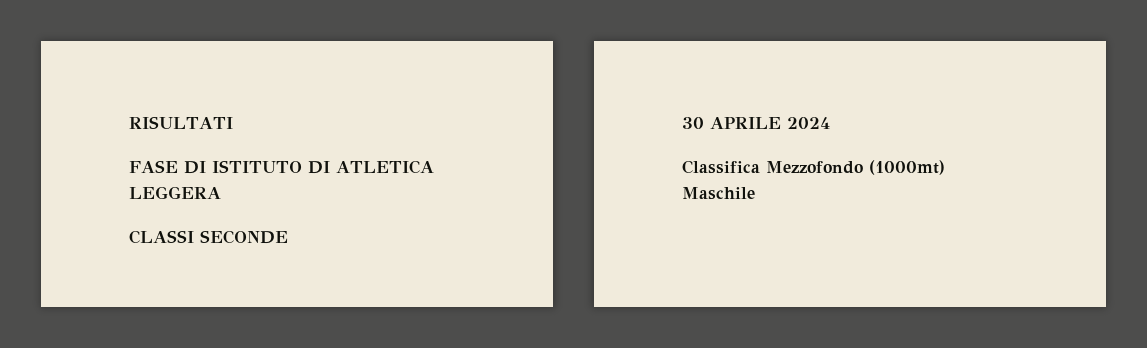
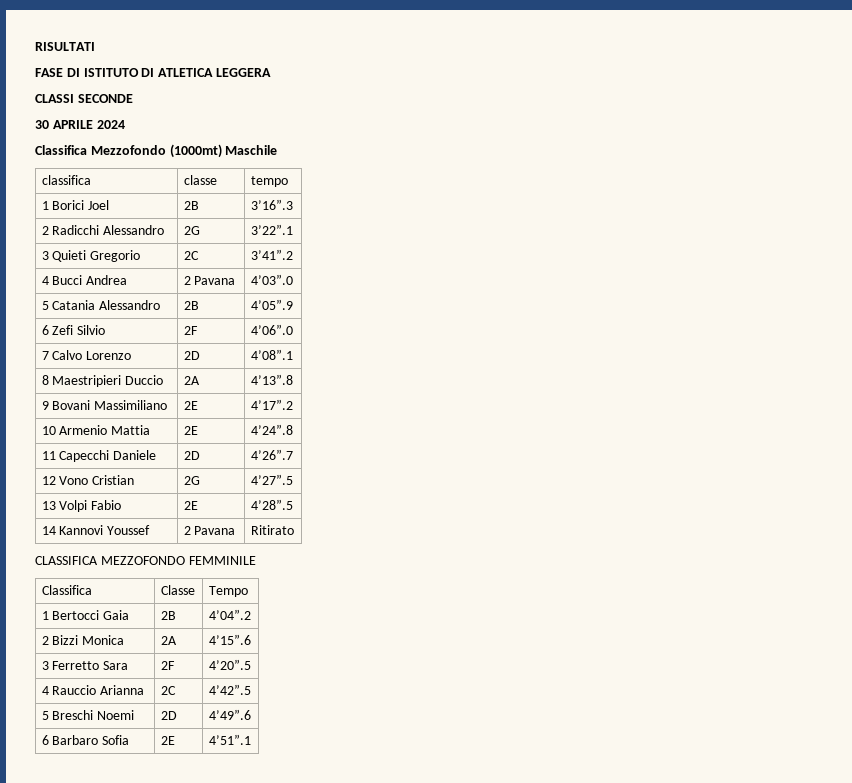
+ classifica | classe | tempo
+ 1 Borici Joel | 2B | 3’16”.3
+ 2 Radicchi Alessandro | 2G | 3’22”.1
+ 3 Quieti Gregorio | 2C | 3’41”.2
+ 4 Bucci Andrea | 2 Pavana | 4’03”.0
+ 5 Catania Alessandro | 2B | 4’05”.9
+ 6 Zefi Silvio | 2F | 4’06”.0
+ 7 Calvo Lorenzo | 2D | 4’08”.1
+ 8 Maestripieri Duccio | 2A | 4’13”.8
+ 9 Bovani Massimiliano | 2E | 4’17”.2
+ 10 Armenio Mattia | 2E | 4’24”.8
+ 11 Capecchi Daniele | 2D | 4’26”.7
+ 12 Vono Cristian | 2G | 4’27”.5
+ 13 Volpi Fabio | 2E | 4’28”.5
+ 14 Kannovi Youssef | 2 Pavana | Ritirato
+ CLASSIFICA MEZZOFONDO FEMMINILE
+ Classifica | Classe | Tempo
+ 1 Bertocci Gaia | 2B | 4’04”.2
+ 2 Bizzi Monica | 2A | 4’15”.6
+ 3 Ferretto Sara | 2F | 4’20”.5
+ 4 Rauccio Arianna | 2C | 4’42”.5
+ 5 Breschi Noemi | 2D | 4’49”.6
+ 6 Barbaro Sofia | 2E | 4’51”.1

